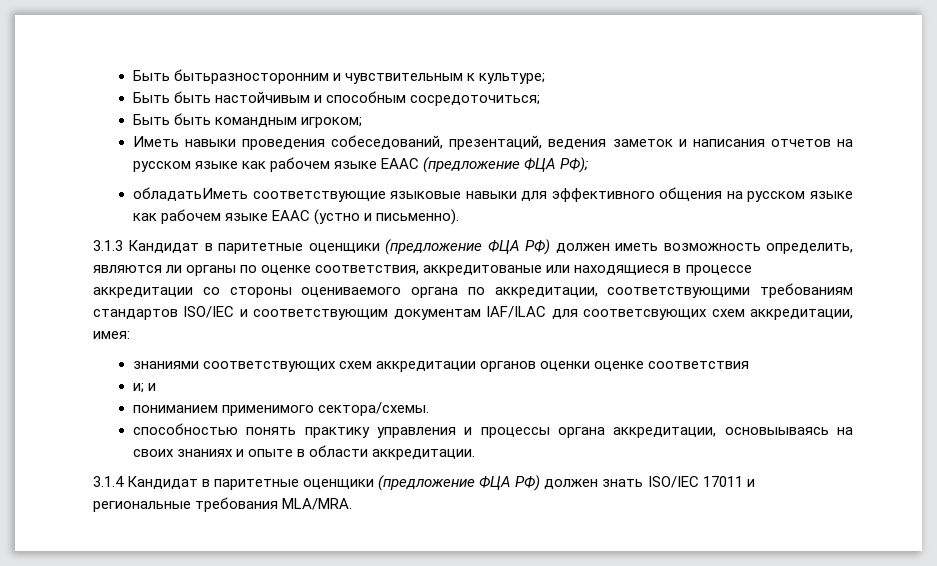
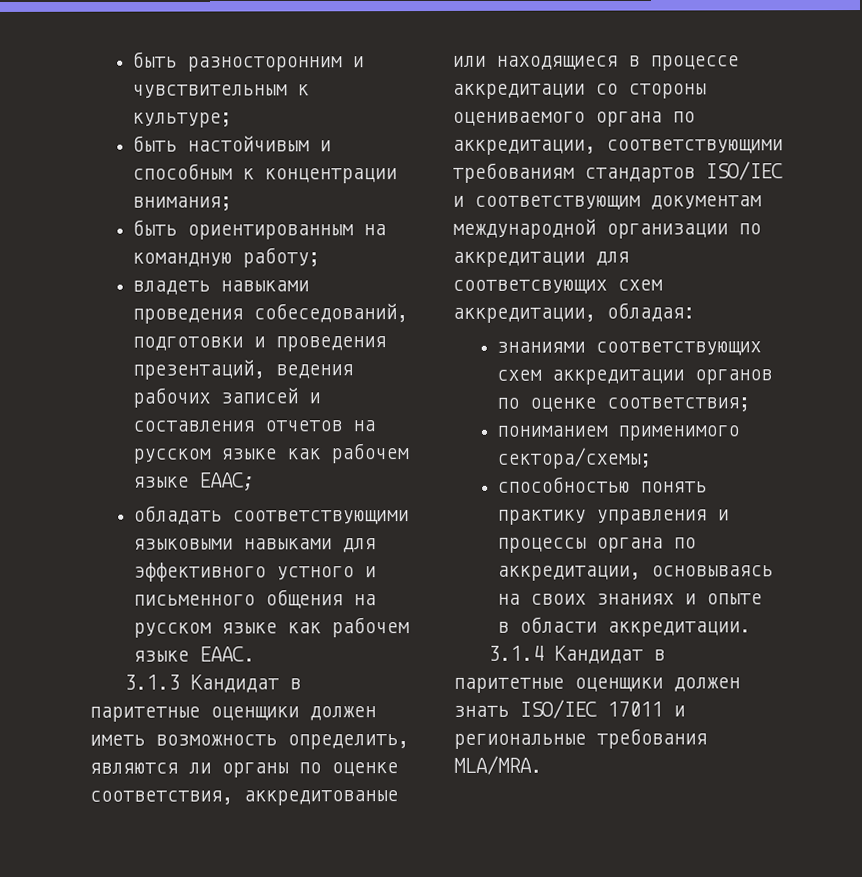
- Быть бытьразносторонним и чувствительным к культуре;
+ быть разносторонним и чувствительным к культуре;
- Быть быть настойчивым и способным сосредоточиться;
- Быть быть командным игроком;
- Иметь навыки проведения собеседований, презентаций, ведения заметок и написания отчетов на русском языке как рабочем языке ЕААС (предложение ФЦА РФ);
- обладатьИметь соответствующие языковые навыки для эффективного общения на русском языке как рабочем языке ЕААС (устно и письменно).
+ быть настойчивым и способным к концентрации внимания;
+ быть ориентированным на командную работу;
+ владеть навыками проведения собеседований, подготовки и проведения презентаций, ведения рабочих записей и составления отчетов на русском языке как рабочем языке ЕААС;
+ обладать соответствующими языковыми навыками для эффективного устного и письменного общения на русском языке как рабочем языке ЕААС.
- 3.1.3 Кандидат в паритетные оценщики (предложение ФЦА РФ) должен иметь возможность определить, являются ли органы по оценке соответствия, аккредитованые или находящиеся в процессе аккредитации со стороны оцениваемого органа по аккредитации, соответствующими требованиям стандартов ISO/IEC и соответствующим документам IAF/ILAC для соответсвующих схем аккредитации, имея:
+ 3.1.3 Кандидат в паритетные оценщики должен иметь возможность определить, являются ли органы по оценке соответствия, аккредитованые или находящиеся в процессе аккредитации со стороны оцениваемого органа по аккредитации, соответствующими требованиям стандартов ISO/IEC и соответствующим документам международной организации по аккредитации для соответсвующих схем аккредитации, обладая:
- знаниями соответствующих схем аккредитации органов оценки оценке соответствия
- и; и
+ знаниями соответствующих схем аккредитации органов по оценке соответствия;
- пониманием применимого сектора/схемы.
+ пониманием применимого сектора/схемы;
- способностью понять практику управления и процессы органа аккредитации, основыываясь на своих знаниях и опыте в области аккредитации.
+ способностью понять практику управления и процессы органа по аккредитации, основываясь на своих знаниях и опыте в области аккредитации.
- 3.1.4 Кандидат в паритетные оценщики (предложение ФЦА РФ) должен знать ISO/IEC 17011 и региональные требования MLA/MRA.
+ 3.1.4 Кандидат в паритетные оценщики должен знать ISO/IEC 17011 и региональные требования MLA/MRA.

